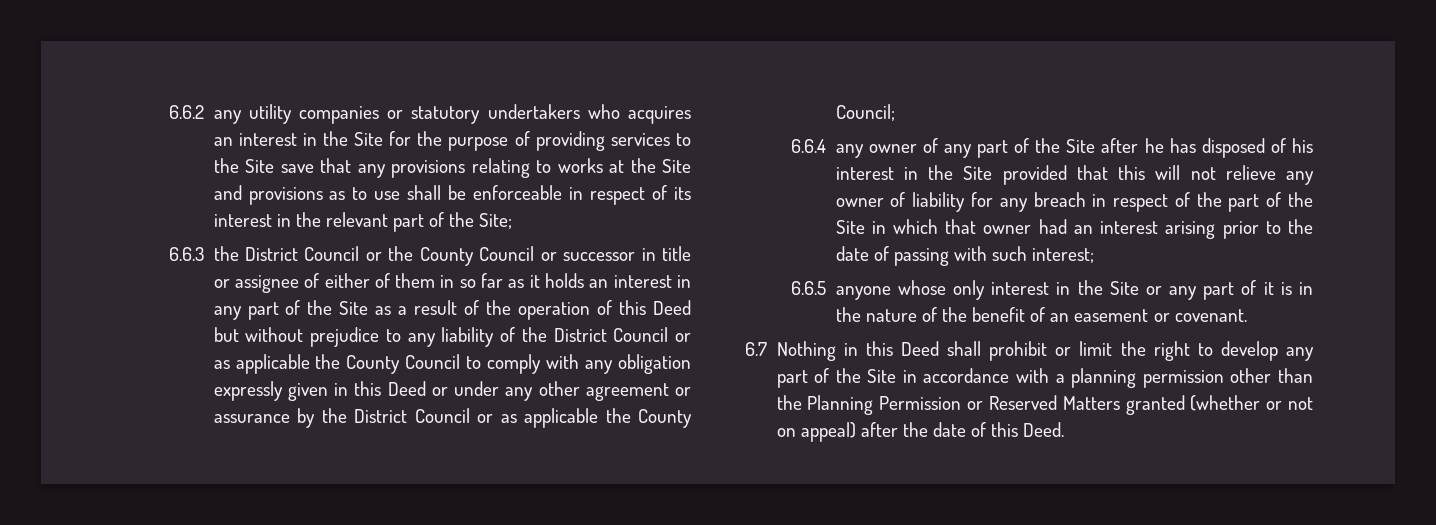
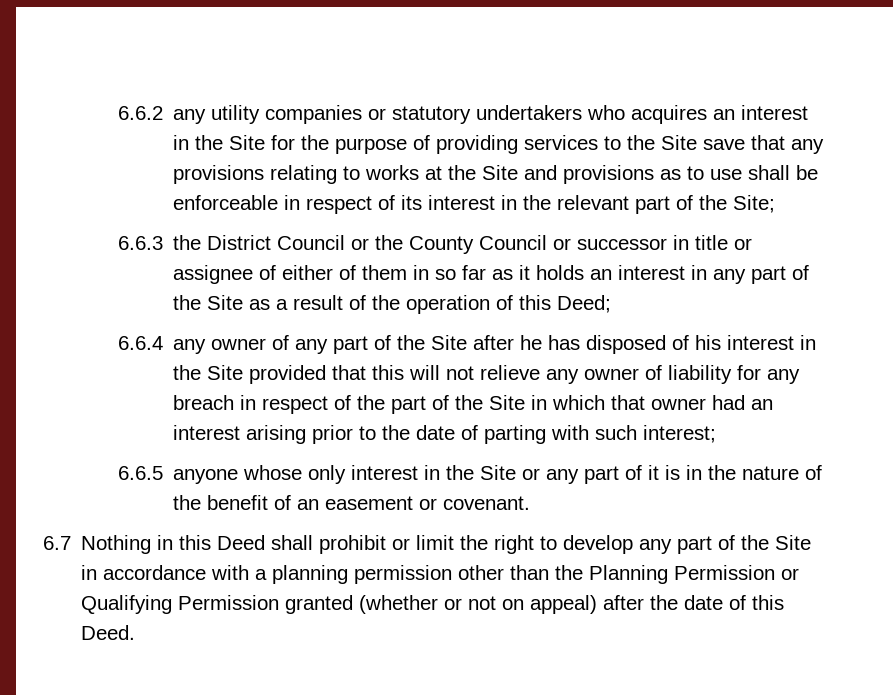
- 6.6.3 the District Council or the County Council or successor in title or assignee of either of them in so far as it holds an interest in any part of the Site as a result of the operation of this Deed but without prejudice to any liability of the District Council or as applicable the County Council to comply with any obligation expressly given in this Deed or under any other agreement or assurance by the District Council or as applicable the County Council;
+ 6.6.3 the District Council or the County Council or successor in title or assignee of either of them in so far as it holds an interest in any part of the Site as a result of the operation of this Deed;
- 6.6.4 any owner of any part of the Site after he has disposed of his interest in the Site provided that this will not relieve any owner of liability for any breach in respect of the part of the Site in which that owner had an interest arising prior to the date of passing with such interest;
+ 6.6.4 any owner of any part of the Site after he has disposed of his interest in the Site provided that this will not relieve any owner of liability for any breach in respect of the part of the Site in which that owner had an interest arising prior to the date of parting with such interest;
- 6.7 Nothing in this Deed shall prohibit or limit the right to develop any part of the Site in accordance with a planning permission other than the Planning Permission or Reserved Matters granted (whether or not on appeal) after the date of this Deed.
+ 6.7 Nothing in this Deed shall prohibit or limit the right to develop any part of the Site in accordance with a planning permission other than the Planning Permission or Qualifying Permission granted (whether or not on appeal) after the date of this Deed.

